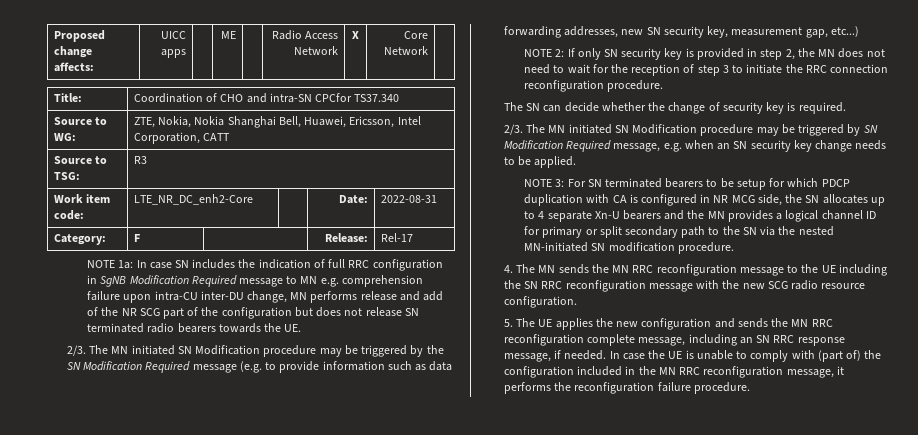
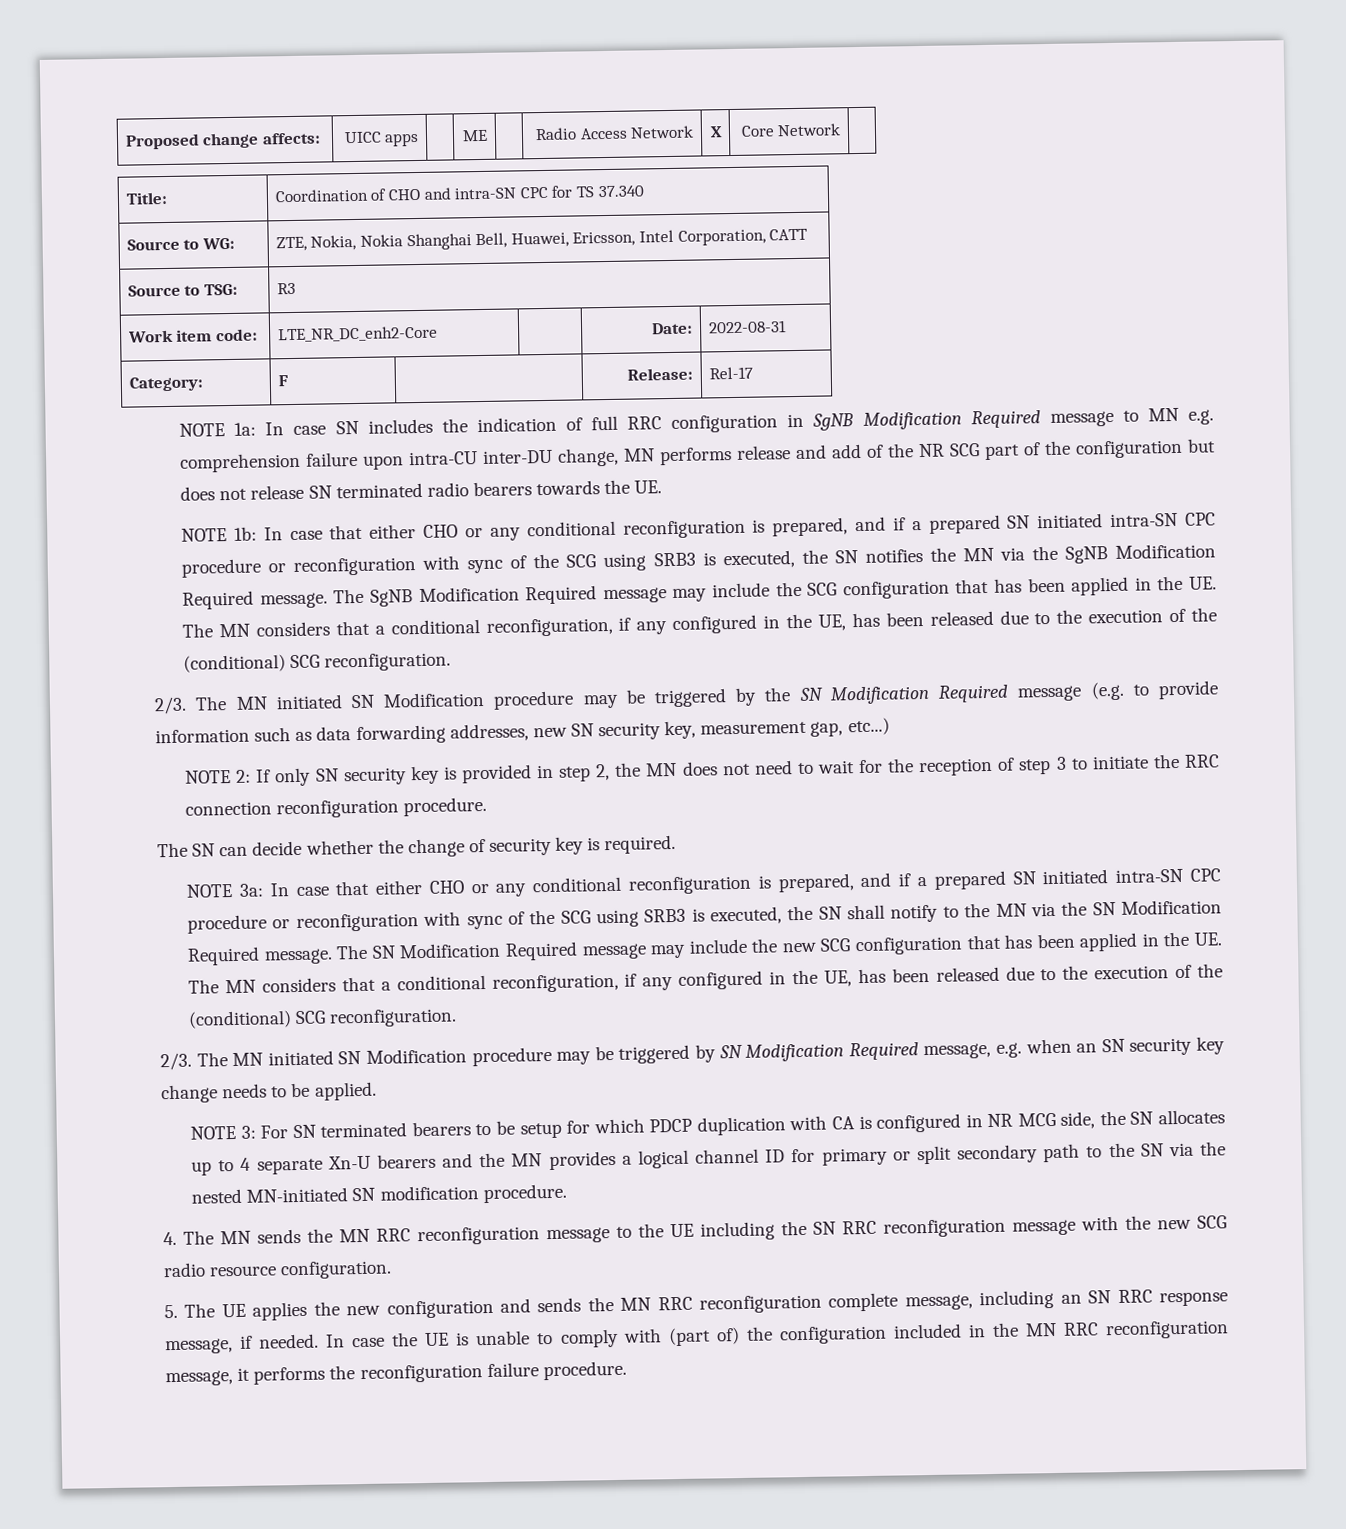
- Title: | Coordination of CHO and intra-SN CPCfor TS37.340
+ Title: | Coordination of CHO and intra-SN CPC for TS 37.340
+ NOTE 1b: In case that either CHO or any conditional reconfiguration is prepared, and if a prepared SN initiated intra-SN CPC procedure or reconfiguration with sync of the SCG using SRB3 is executed, the SN notifies the MN via the SgNB Modification Required message. The SgNB Modification Required message may include the SCG configuration that has been applied in the UE. The MN considers that a conditional reconfiguration, if any configured in the UE, has been released due to the execution of the (conditional) SCG reconfiguration.
+ NOTE 3a: In case that either CHO or any conditional reconfiguration is prepared, and if a prepared SN initiated intra-SN CPC procedure or reconfiguration with sync of the SCG using SRB3 is executed, the SN shall notify to the MN via the SN Modification Required message. The SN Modification Required message may include the new SCG configuration that has been applied in the UE. The MN considers that a conditional reconfiguration, if any configured in the UE, has been released due to the execution of the (conditional) SCG reconfiguration.

